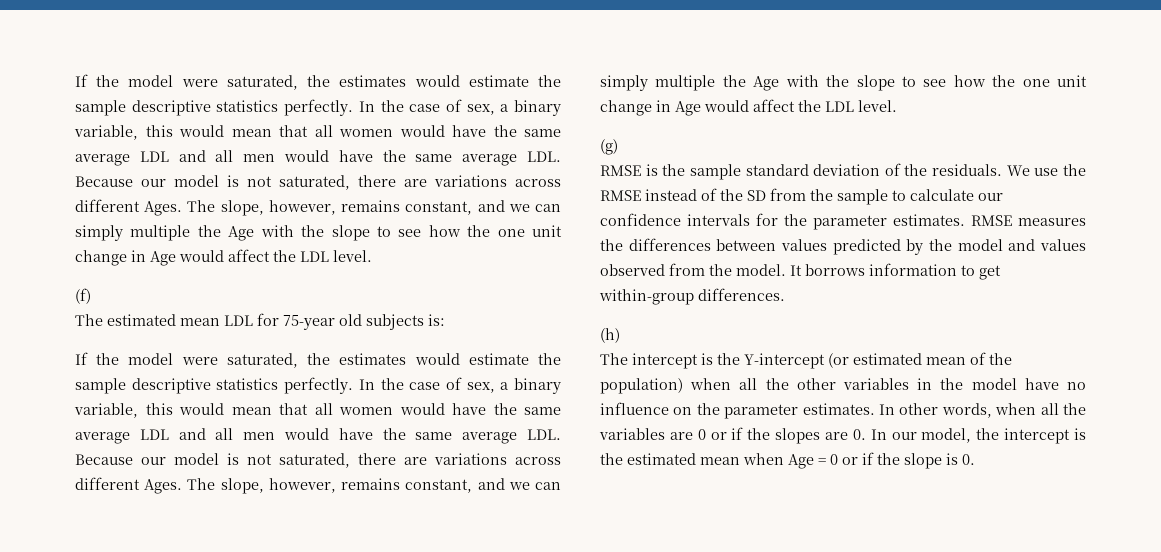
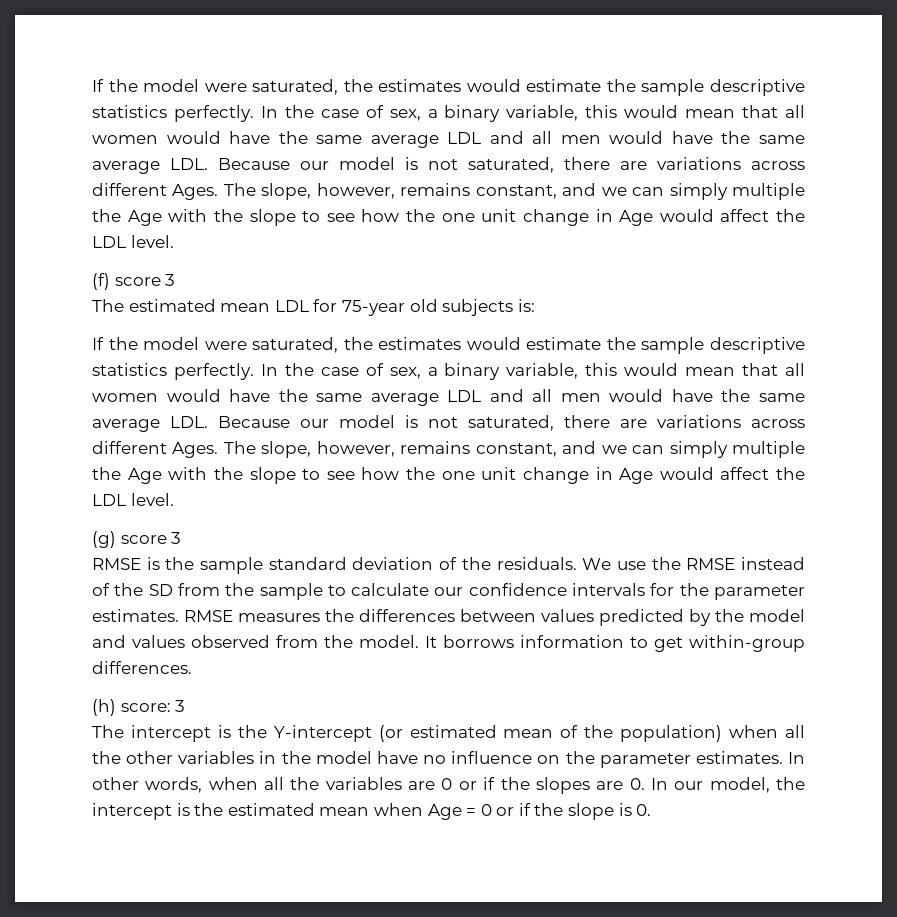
- (f)
+ (f) score 3
- (g)
+ (g) score 3
- (h)
+ (h) score: 3

